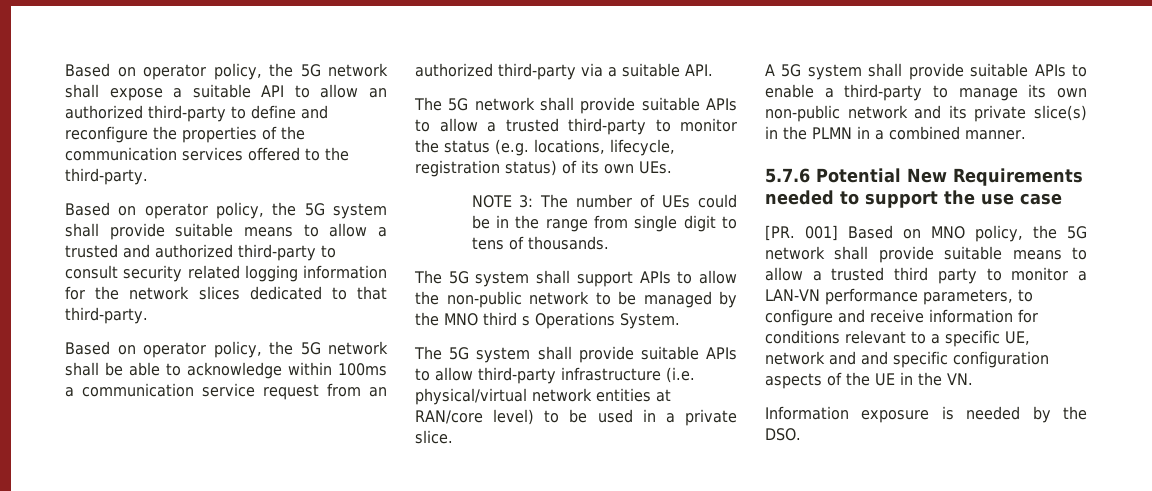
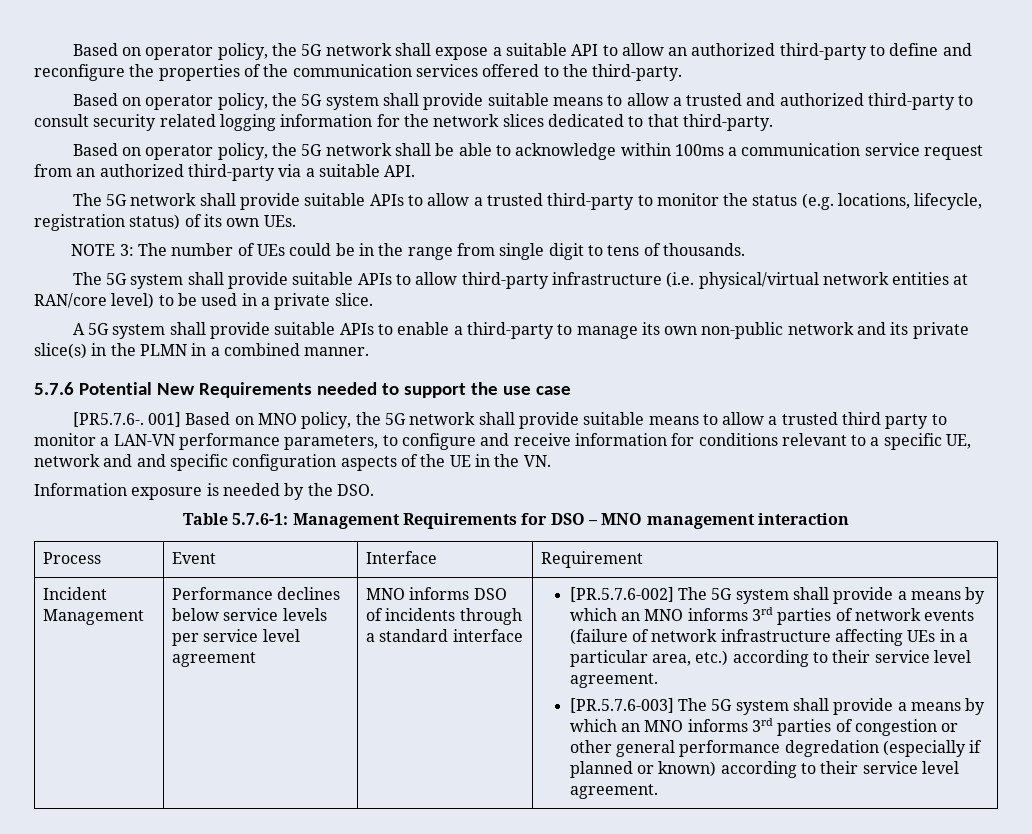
- The 5G system shall support APIs to allow the non-public network to be managed by the MNO third s Operations System.
- [PR. 001] Based on MNO policy, the 5G network shall provide suitable means to allow a trusted third party to monitor a LAN-VN performance parameters, to configure and receive information for conditions relevant to a specific UE, network and and specific configuration aspects of the UE in the VN.
+ [PR5.7.6-. 001] Based on MNO policy, the 5G network shall provide suitable means to allow a trusted third party to monitor a LAN-VN performance parameters, to configure and receive information for conditions relevant to a specific UE, network and and specific configuration aspects of the UE in the VN.
+ Table 5.7.6-1: Management Requirements for DSO – MNO management interaction
+ Process | Event | Interface | Requirement
+ Incident Management | Performance declines below service levels per service level agreement | MNO informs DSO of incidents through a standard interface | [PR.5.7.6-002] The 5G system shall provide a means by which an MNO informs 3rd parties of network events (failure of network infrastructure affecting UEs in a particular area, etc.) according to their service level agreement.
+ [PR.5.7.6-003] The 5G system shall provide a means by which an MNO informs 3rd parties of congestion or other general performance degredation (especially if planned or known) according to their service level agreement.

